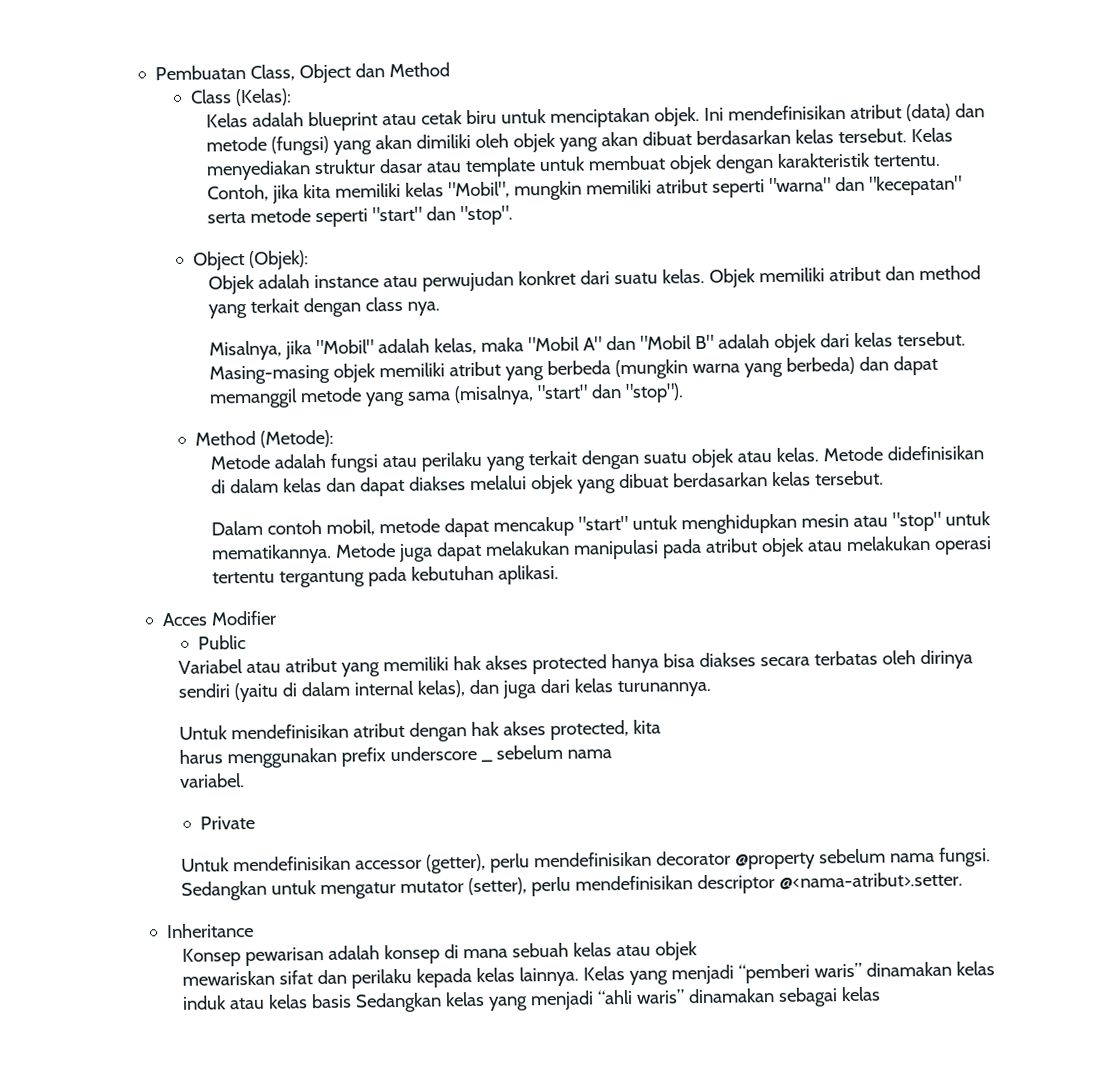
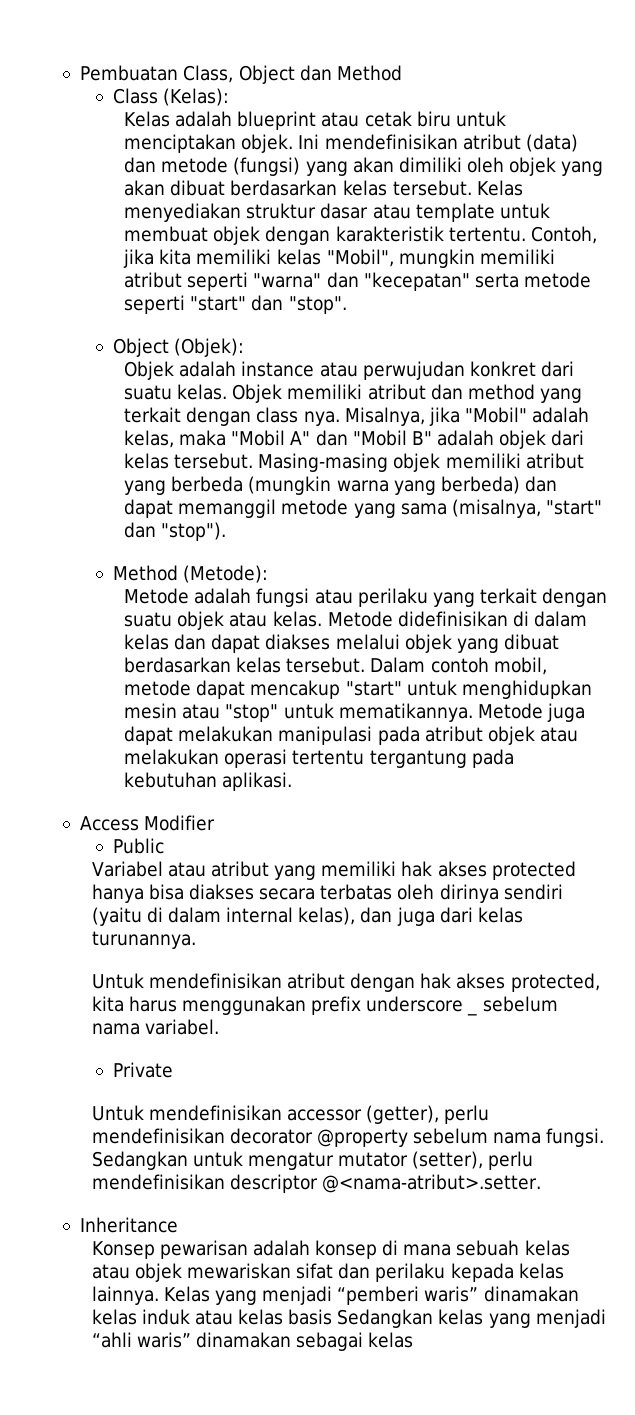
- Objek memiliki atribut dan method yang terkait dengan class nya.
- Misalnya, jika "Mobil" adalah kelas, maka "Mobil A" dan "Mobil B" adalah objek dari kelas tersebut.
+ Objek memiliki atribut dan method yang terkait dengan class nya. Misalnya, jika "Mobil" adalah kelas, maka "Mobil A" dan "Mobil B" adalah objek dari kelas tersebut.
- Metode didefinisikan di dalam kelas dan dapat diakses melalui objek yang dibuat berdasarkan kelas tersebut.
- Dalam contoh mobil, metode dapat mencakup "start" untuk menghidupkan mesin atau "stop" untuk mematikannya.
+ Metode didefinisikan di dalam kelas dan dapat diakses melalui objek yang dibuat berdasarkan kelas tersebut. Dalam contoh mobil, metode dapat mencakup "start" untuk menghidupkan mesin atau "stop" untuk mematikannya.
- Acces Modifier
+ Access Modifier
- Untuk mendefinisikan atribut dengan hak akses protected, kita
- harus menggunakan prefix underscore _ sebelum nama
- variabel.
+ Untuk mendefinisikan atribut dengan hak akses protected, kita harus menggunakan prefix underscore _ sebelum nama variabel.
- Konsep pewarisan adalah konsep di mana sebuah kelas atau objek
- mewariskan sifat dan perilaku kepada kelas lainnya.
+ Konsep pewarisan adalah konsep di mana sebuah kelas atau objek mewariskan sifat dan perilaku kepada kelas lainnya.

